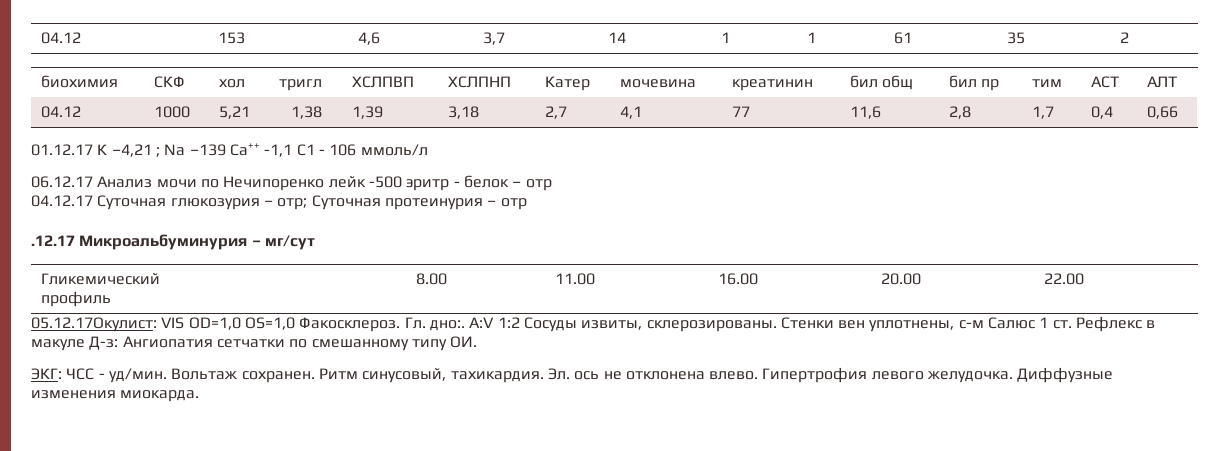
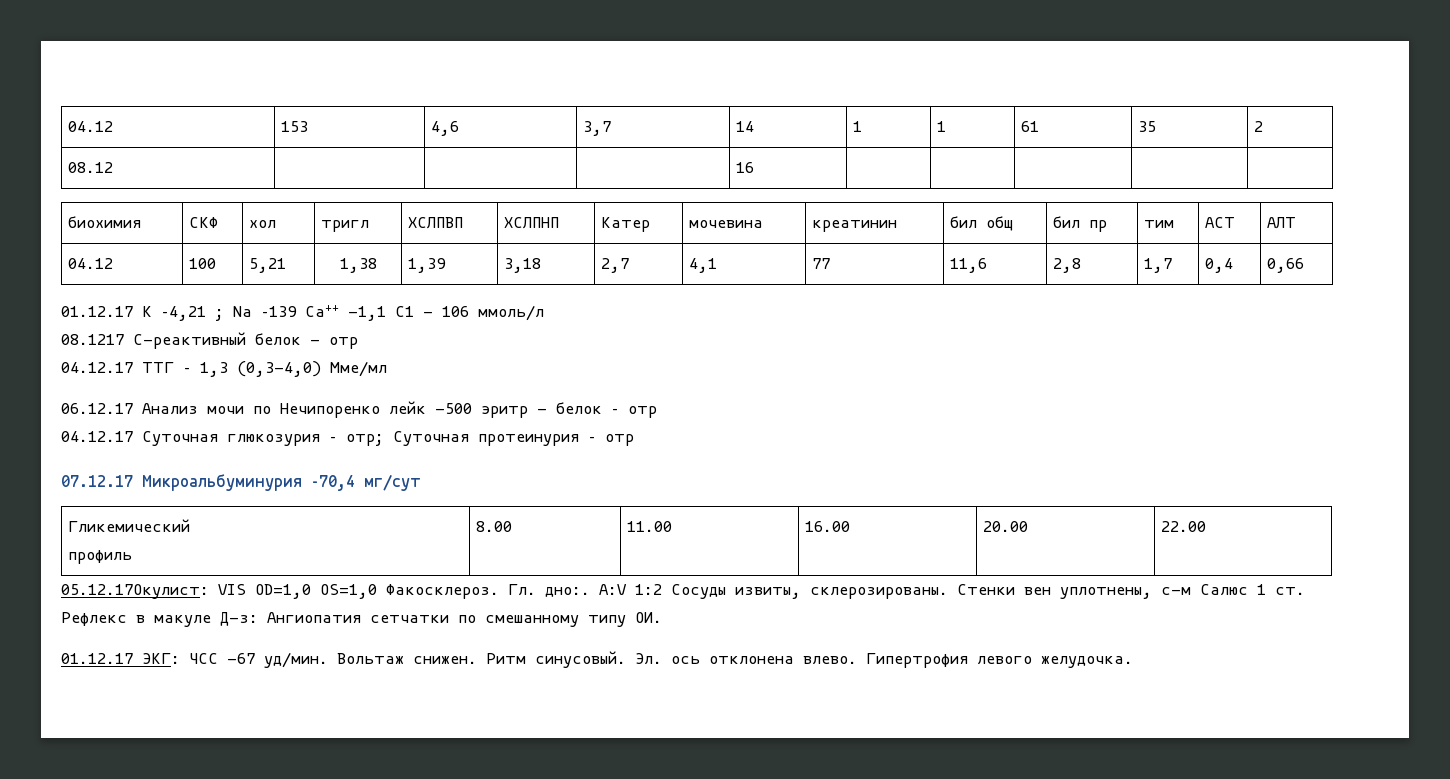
+ 08.12 | | | | 16 | | | | |
- 04.12 | 1000 | 5,21 | 1,38 | 1,39 | 3,18 | 2,7 | 4,1 | 77 | 11,6 | 2,8 | 1,7 | 0,4 | 0,66
+ 04.12 | 100 | 5,21 | 1,38 | 1,39 | 3,18 | 2,7 | 4,1 | 77 | 11,6 | 2,8 | 1,7 | 0,4 | 0,66
+ 08.1217 С-реактивный белок - отр
+ 04.12.17 ТТГ – 1,3 (0,3-4,0) Мме/мл
- .12.17 Микроальбуминурия – мг/сут
+ 07.12.17 Микроальбуминурия –70,4 мг/сут
- ЭКГ: ЧСС - уд/мин.
+ 01.12.17 ЭКГ: ЧСС -67 уд/мин.
- Вольтаж сохранен. Ритм синусовый, тахикардия.
+ Вольтаж снижен. Ритм синусовый.
- Эл. ось не отклонена влево.
+ Эл. ось отклонена влево.
- Диффузные изменения миокарда.

